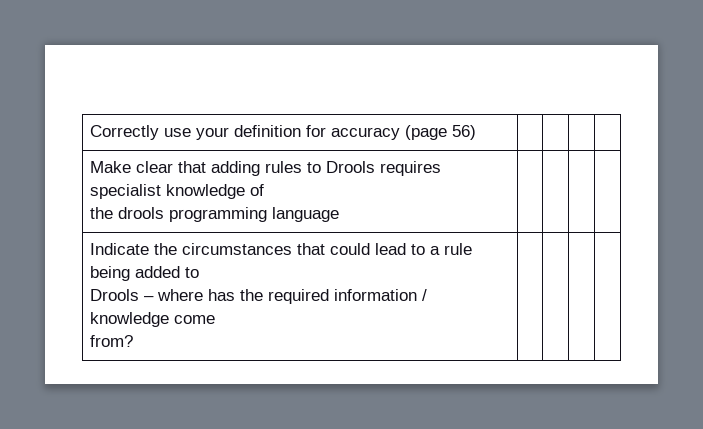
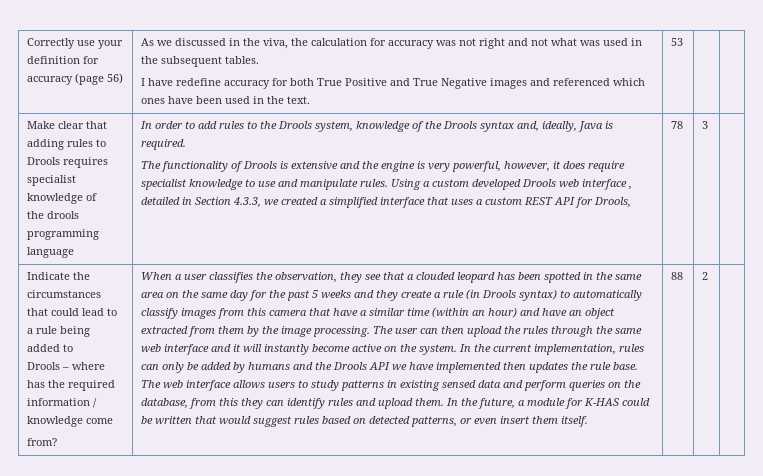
+ As we discussed in the viva, the calculation for accuracy was not right and not what was used in the subsequent tables.
+ I have redefine accuracy for both True Positive and True Negative images and referenced which ones have been used in the text. | 53
+ In order to add rules to the Drools system, knowledge of the Drools syntax and, ideally, Java is required.
+ The functionality of Drools is extensive and the engine is very powerful, however, it does require specialist knowledge to use and manipulate rules. Using a custom developed Drools web interface , detailed in Section 4.3.3, we created a simplified interface that uses a custom REST API for Drools, | 78 | 3
+ When a user classifies the observation, they see that a clouded leopard has been spotted in the same area on the same day for the past 5 weeks and they create a rule (in Drools syntax) to automatically classify images from this camera that have a similar time (within an hour) and have an object extracted from them by the image processing. The user can then upload the rules through the same web interface and it will instantly become active on the system. In the current implementation, rules can only be added by humans and the Drools API we have implemented then updates the rule base. The web interface allows users to study patterns in existing sensed data and perform queries on the database, from this they can identify rules and upload them. In the future, a module for K-HAS could be written that would suggest rules based on detected patterns, or even insert them itself. | 88 | 2

